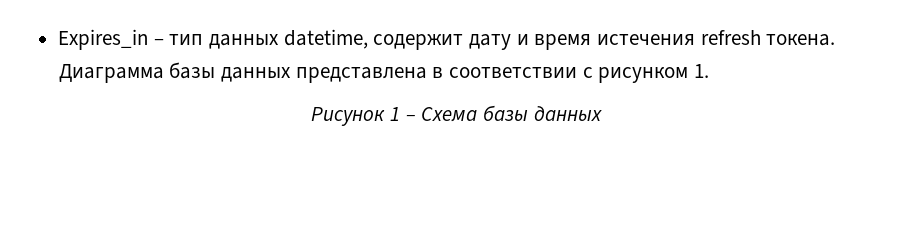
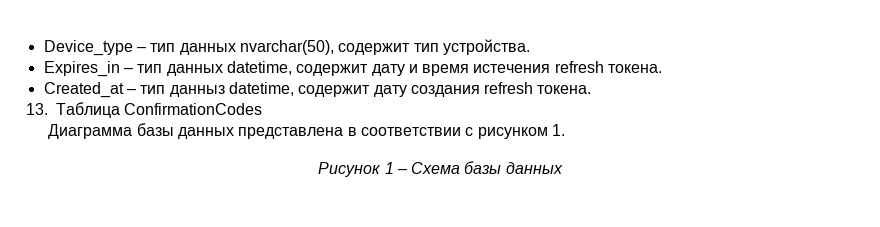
+ Device_type – тип данных nvarchar(50), содержит тип устройства.
+ Created_at – тип данныз datetime, содержит дату создания refresh токена.
+ 13. Таблица ConfirmationCodes

